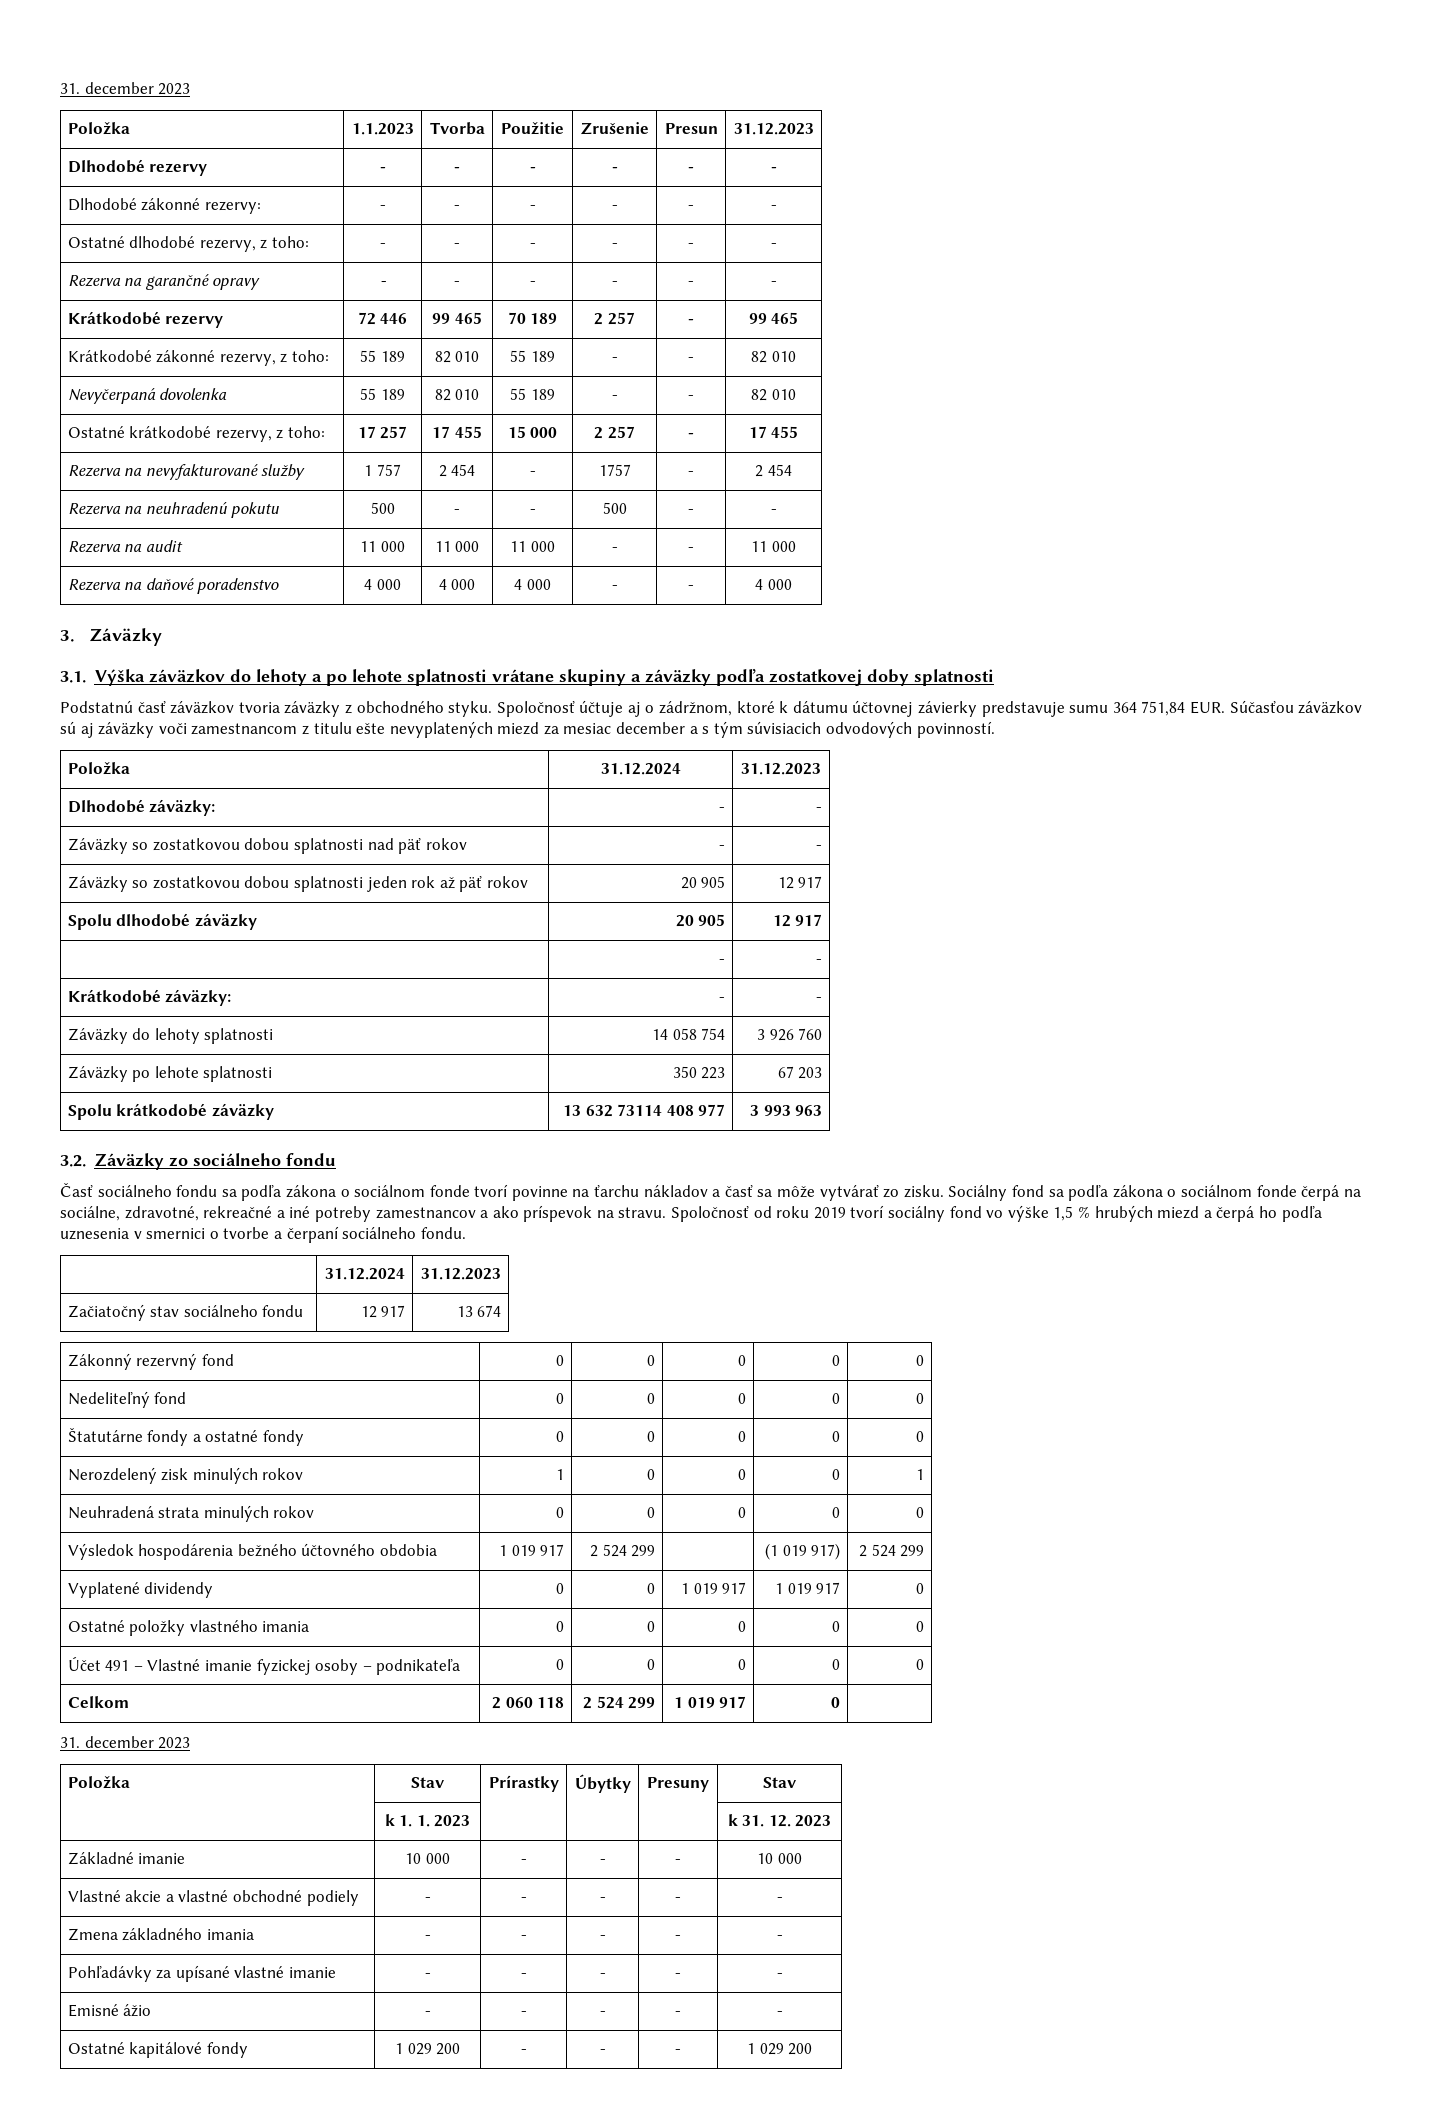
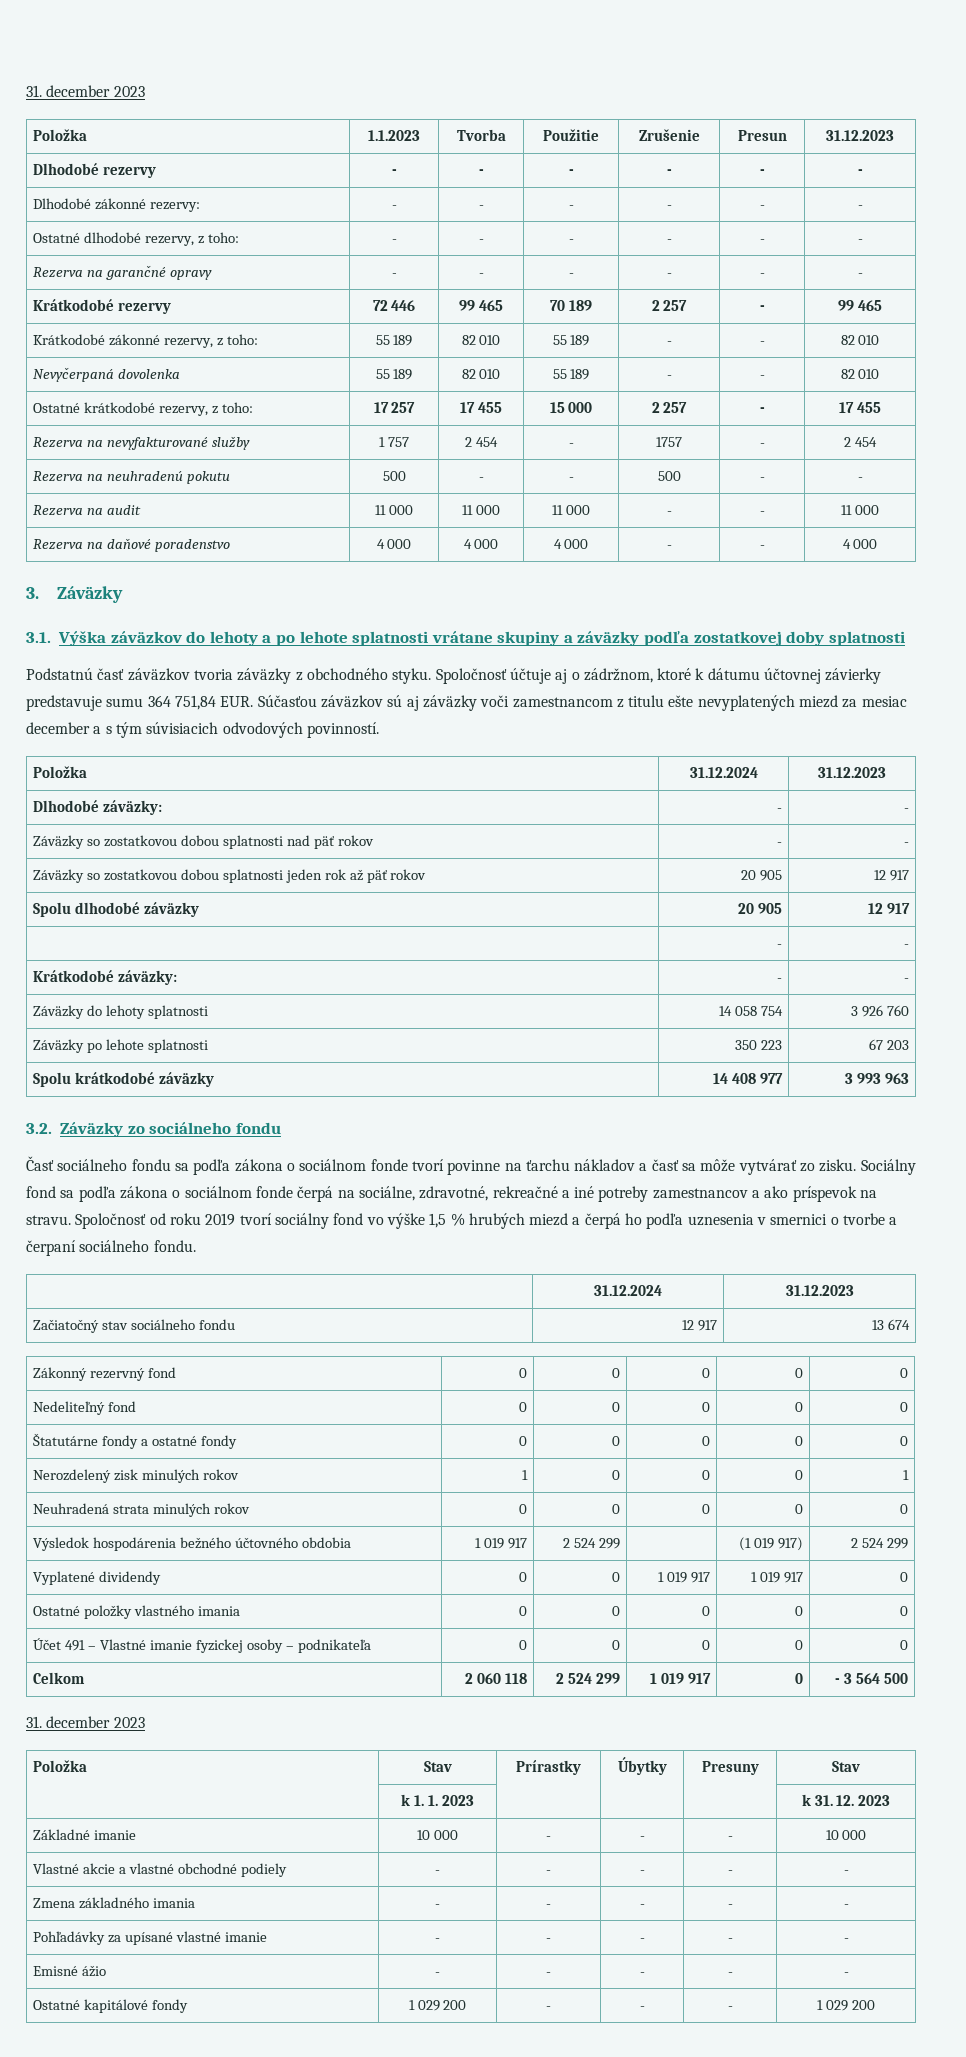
- Spolu krátkodobé záväzky | 13 632 73114 408 977 | 3 993 963
+ Spolu krátkodobé záväzky | 14 408 977 | 3 993 963
- Celkom | 2 060 118 | 2 524 299 | 1 019 917 | 0 |
+ Celkom | 2 060 118 | 2 524 299 | 1 019 917 | 0 | - 3 564 500

